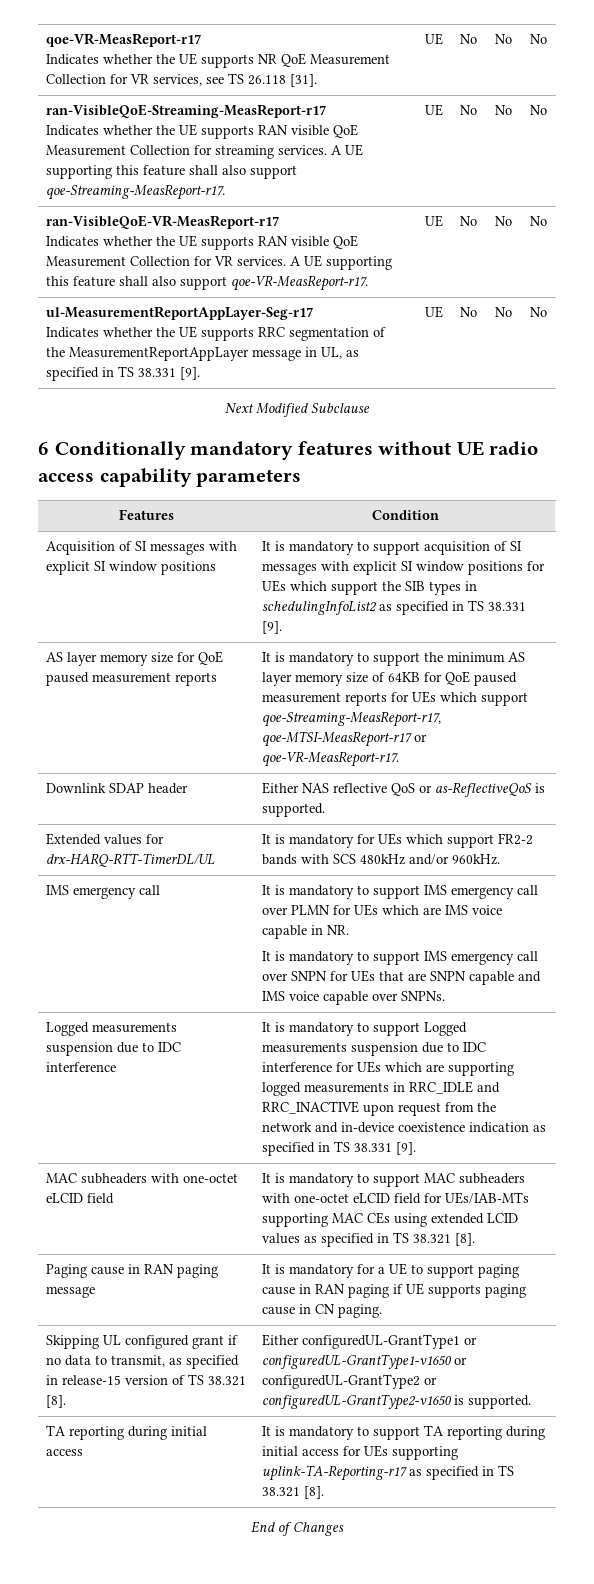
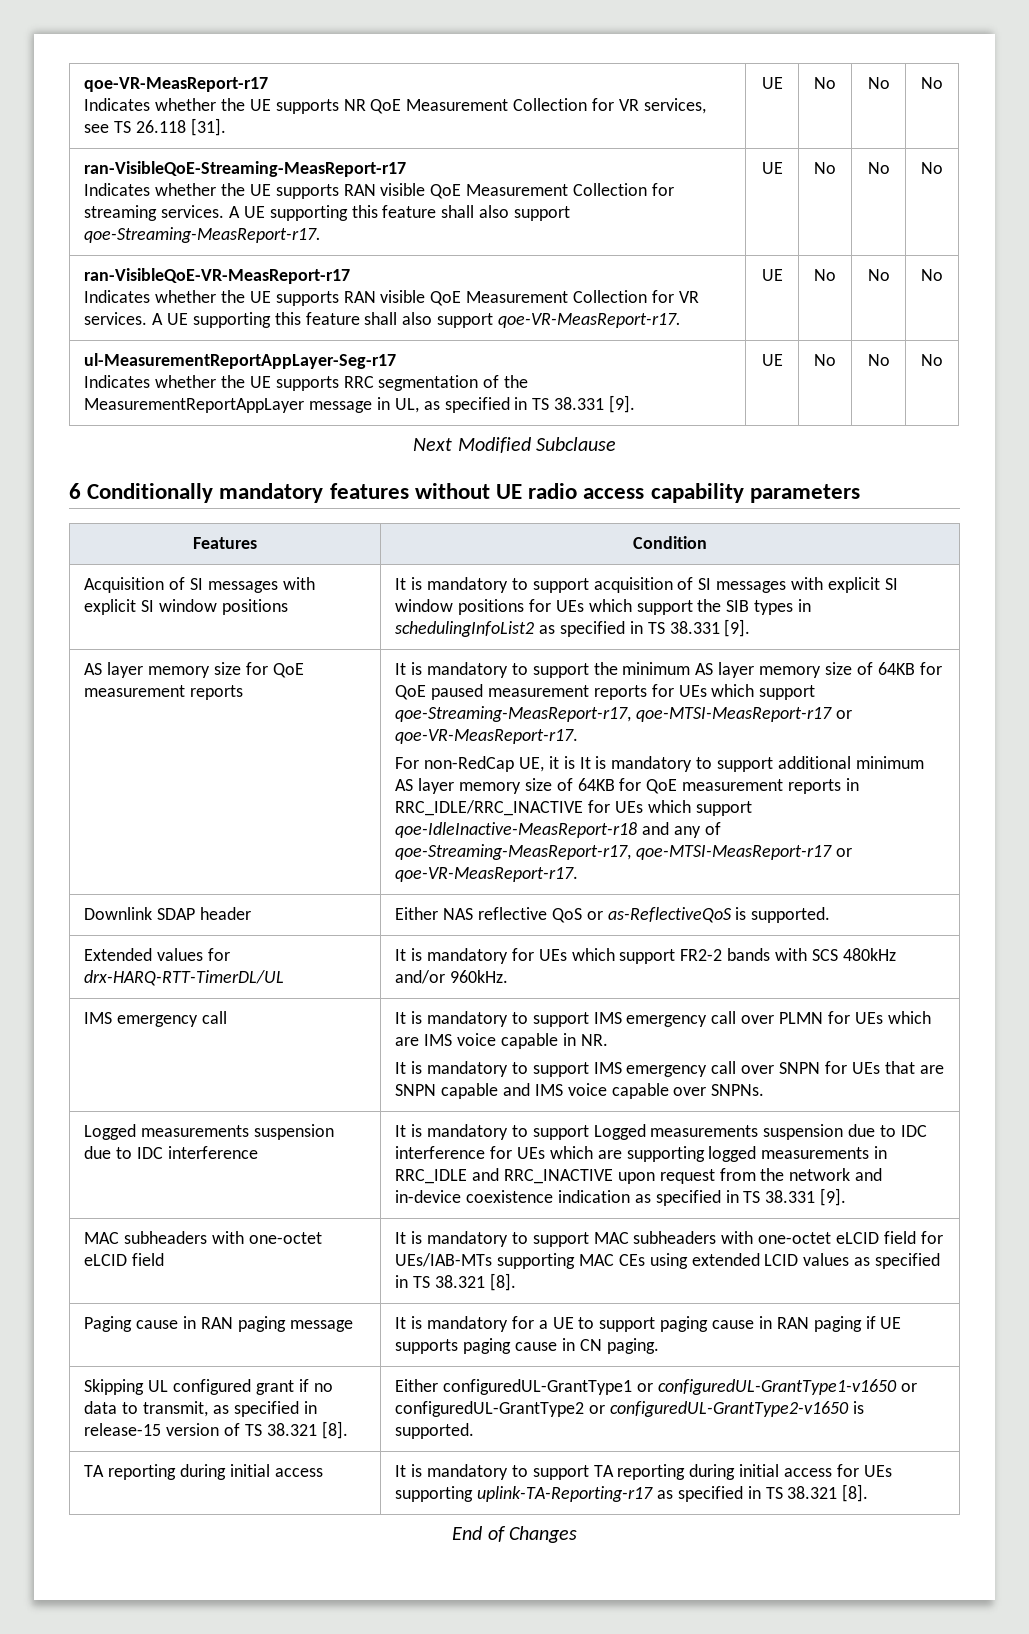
- AS layer memory size for QoE paused measurement reports
+ AS layer memory size for QoE measurement reports
+ For non-RedCap UE, it is It is mandatory to support additional minimum AS layer memory size of 64KB for QoE measurement reports in RRC_IDLE/RRC_INACTIVE for UEs which support qoe-IdleInactive-MeasReport-r18 and any of qoe-Streaming-MeasReport-r17, qoe-MTSI-MeasReport-r17 or qoe-VR-MeasReport-r17.

